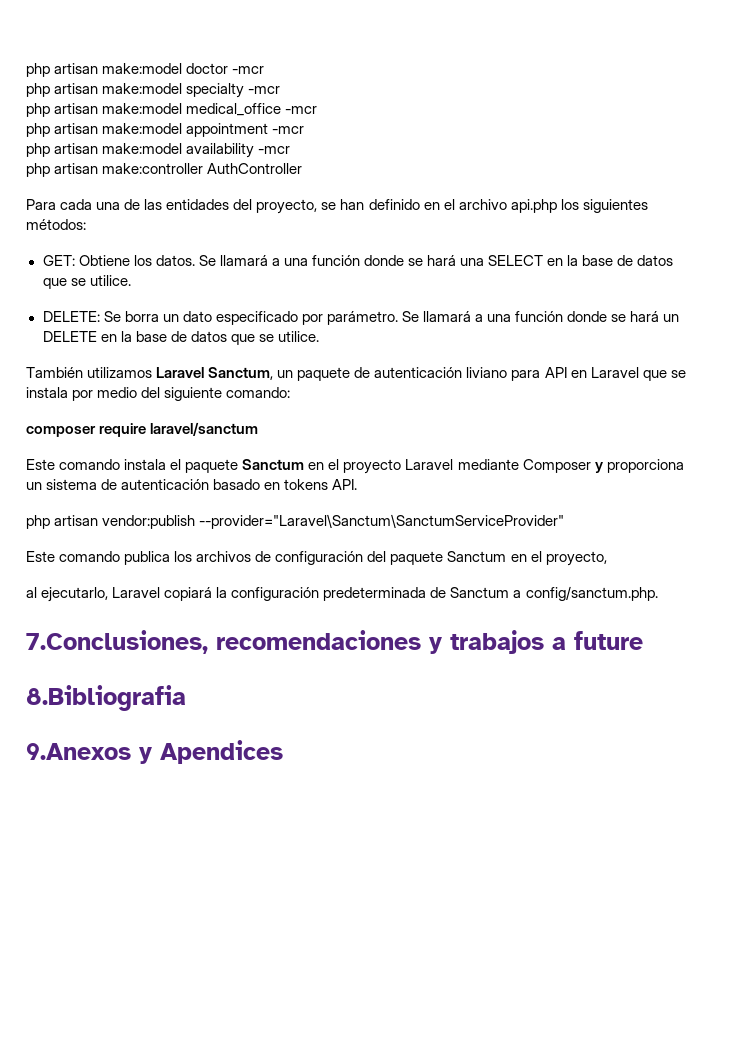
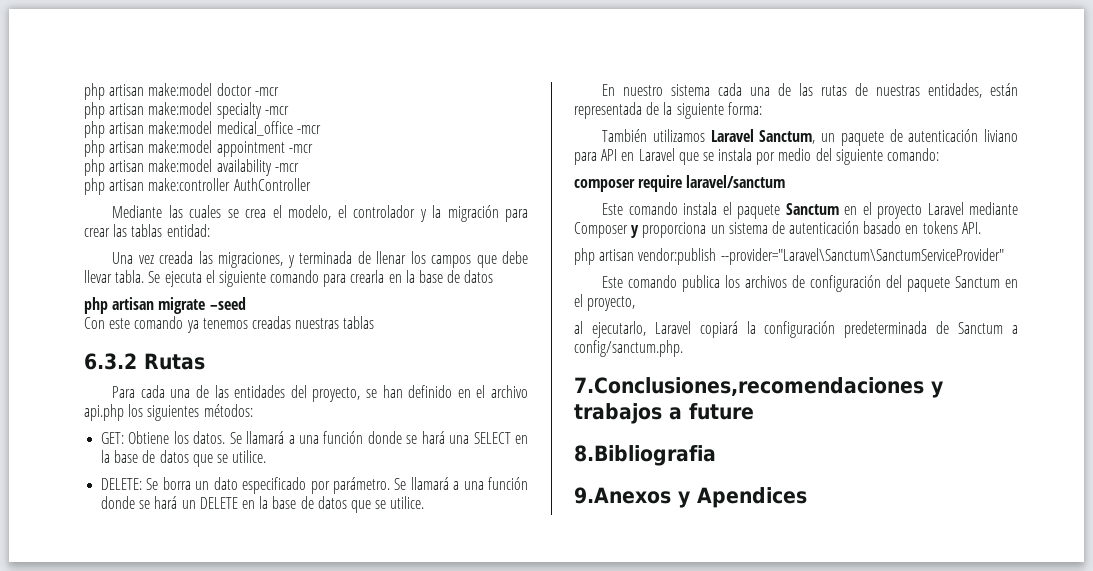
+ Mediante las cuales se crea el modelo, el controlador y la migración para crear las tablas entidad:
+ Una vez creada las migraciones, y terminada de llenar los campos que debe llevar tabla. Se ejecuta el siguiente comando para crearla en la base de datos
+ php artisan migrate –seed
+ Con este comando ya tenemos creadas nuestras tablas
+ 6.3.2 Rutas
+ En nuestro sistema cada una de las rutas de nuestras entidades, están representada de la siguiente forma:
- 7.Conclusiones, recomendaciones y trabajos a future
+ 7.Conclusiones,recomendaciones y trabajos a future

